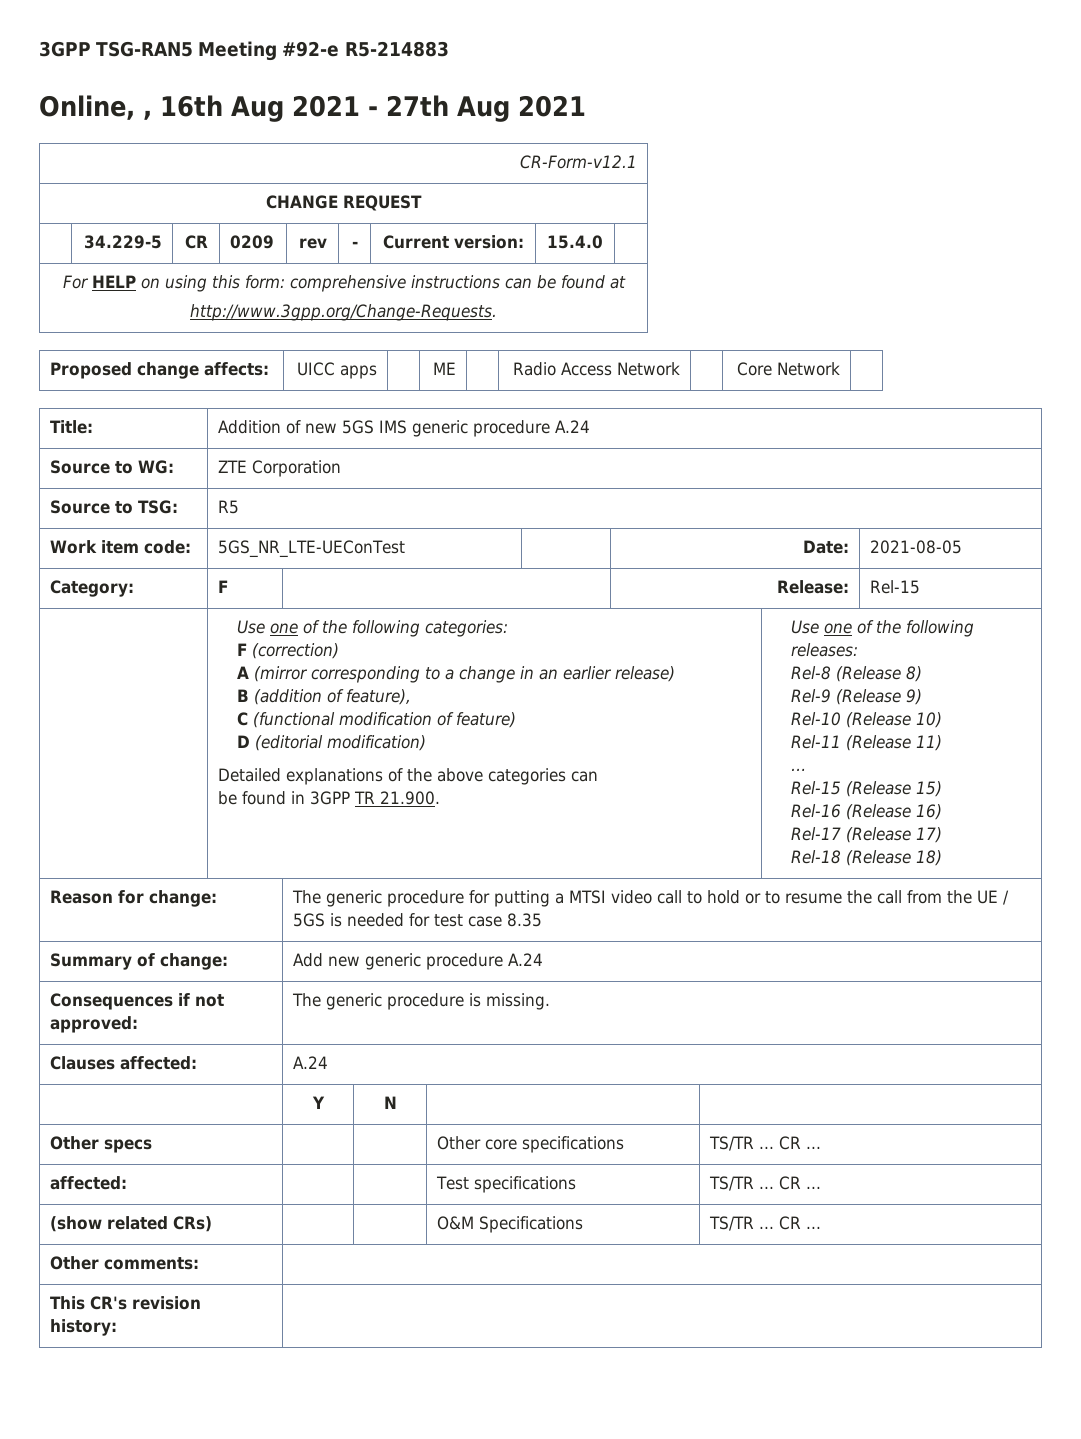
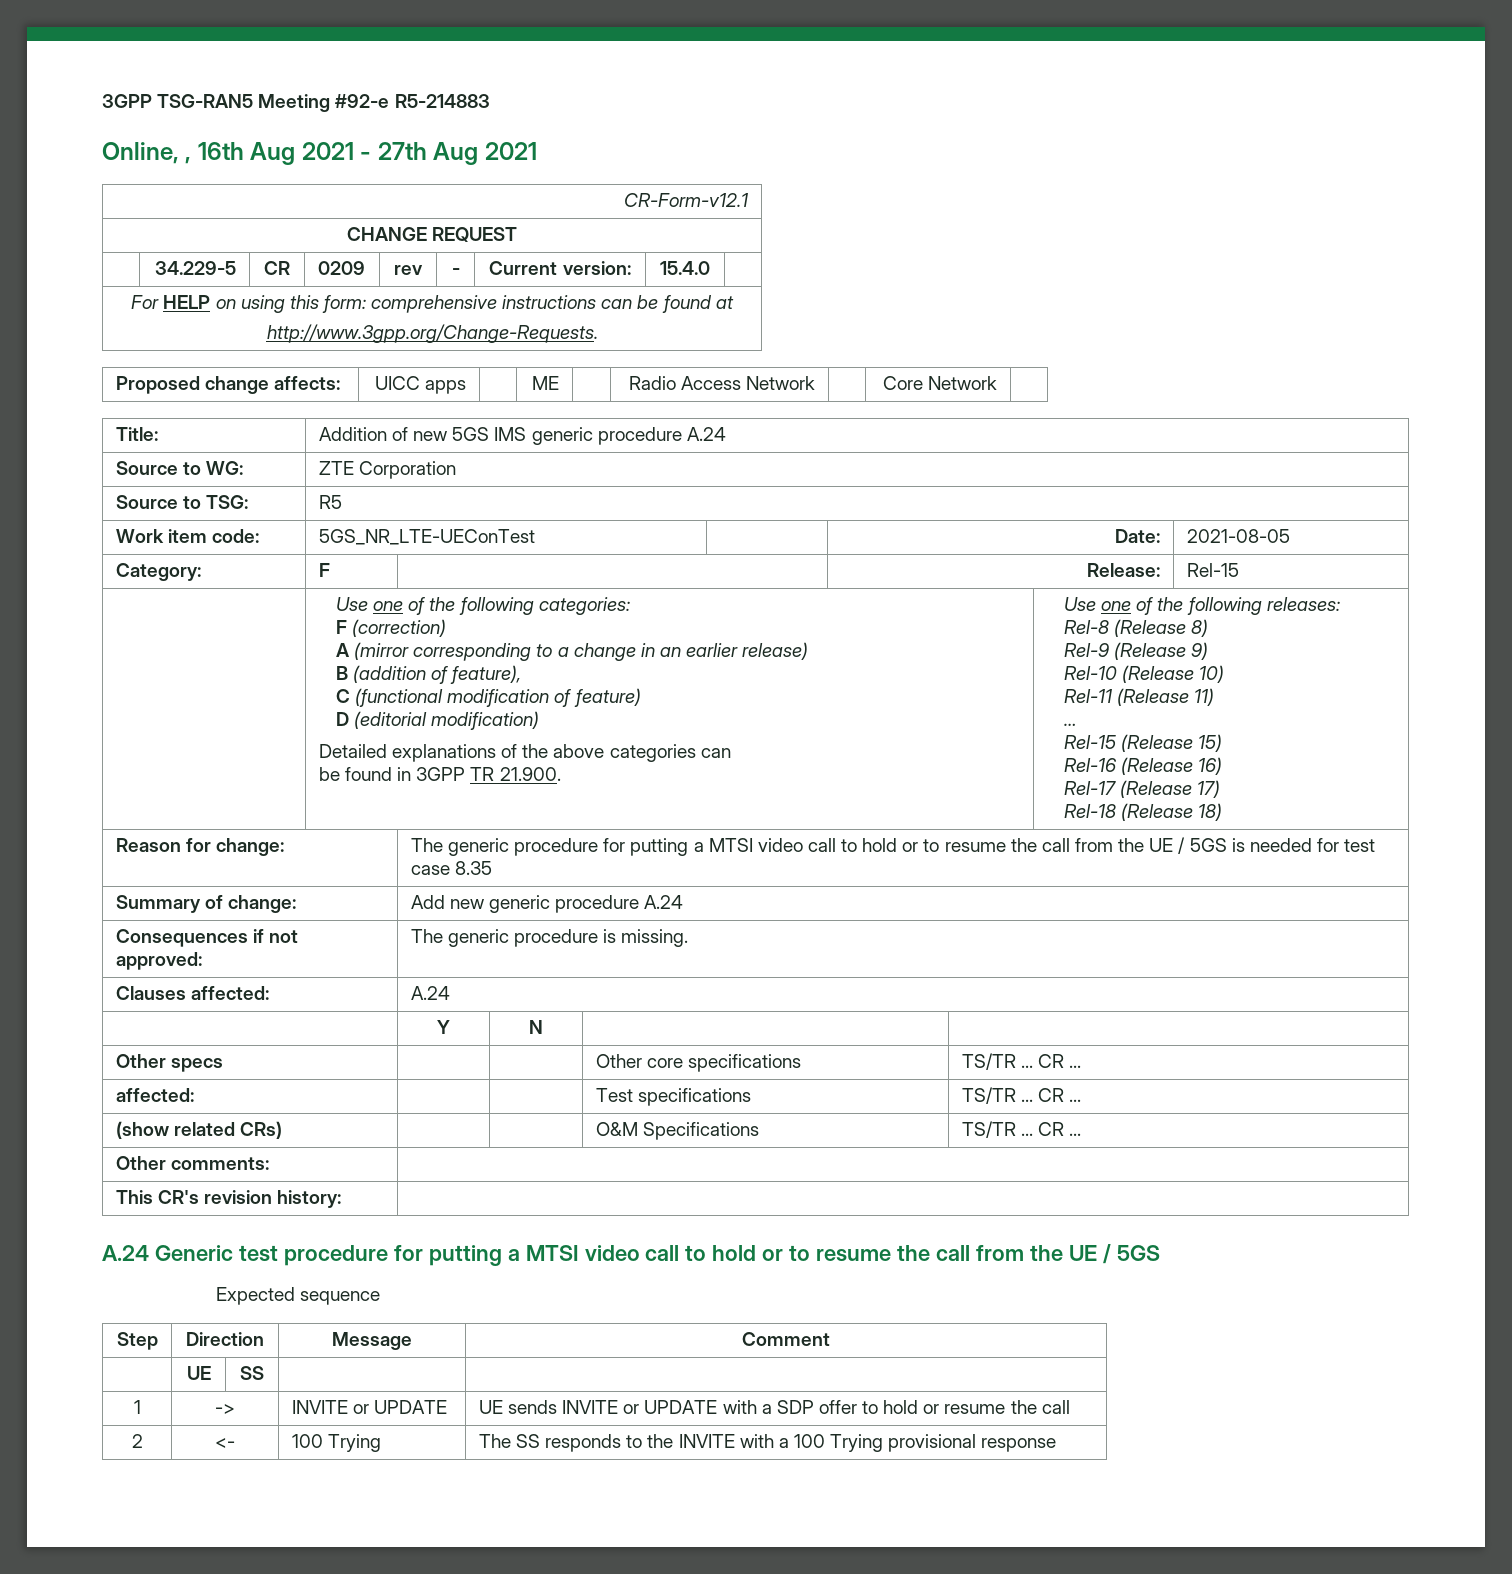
+ A.24 Generic test procedure for putting a MTSI video call to hold or to resume the call from the UE / 5GS
+ Expected sequence
+ Step | Direction | Message | Comment
+ | UE | SS | |
+ 1 | -> | INVITE or UPDATE | UE sends INVITE or UPDATE with a SDP offer to hold or resume the call
+ 2 | <- | 100 Trying | The SS responds to the INVITE with a 100 Trying provisional response

